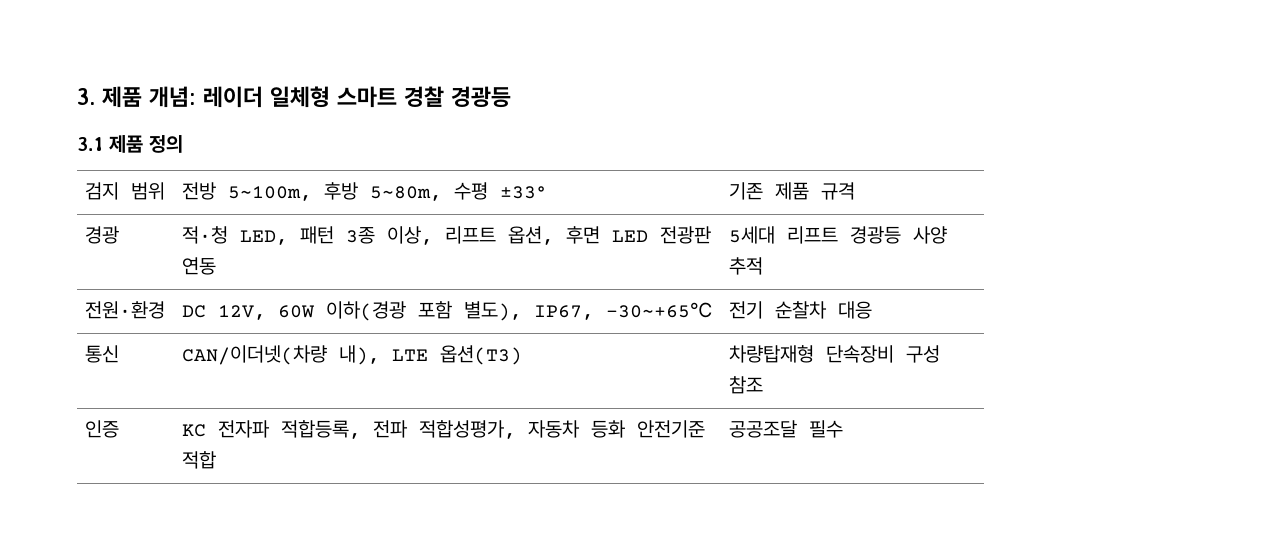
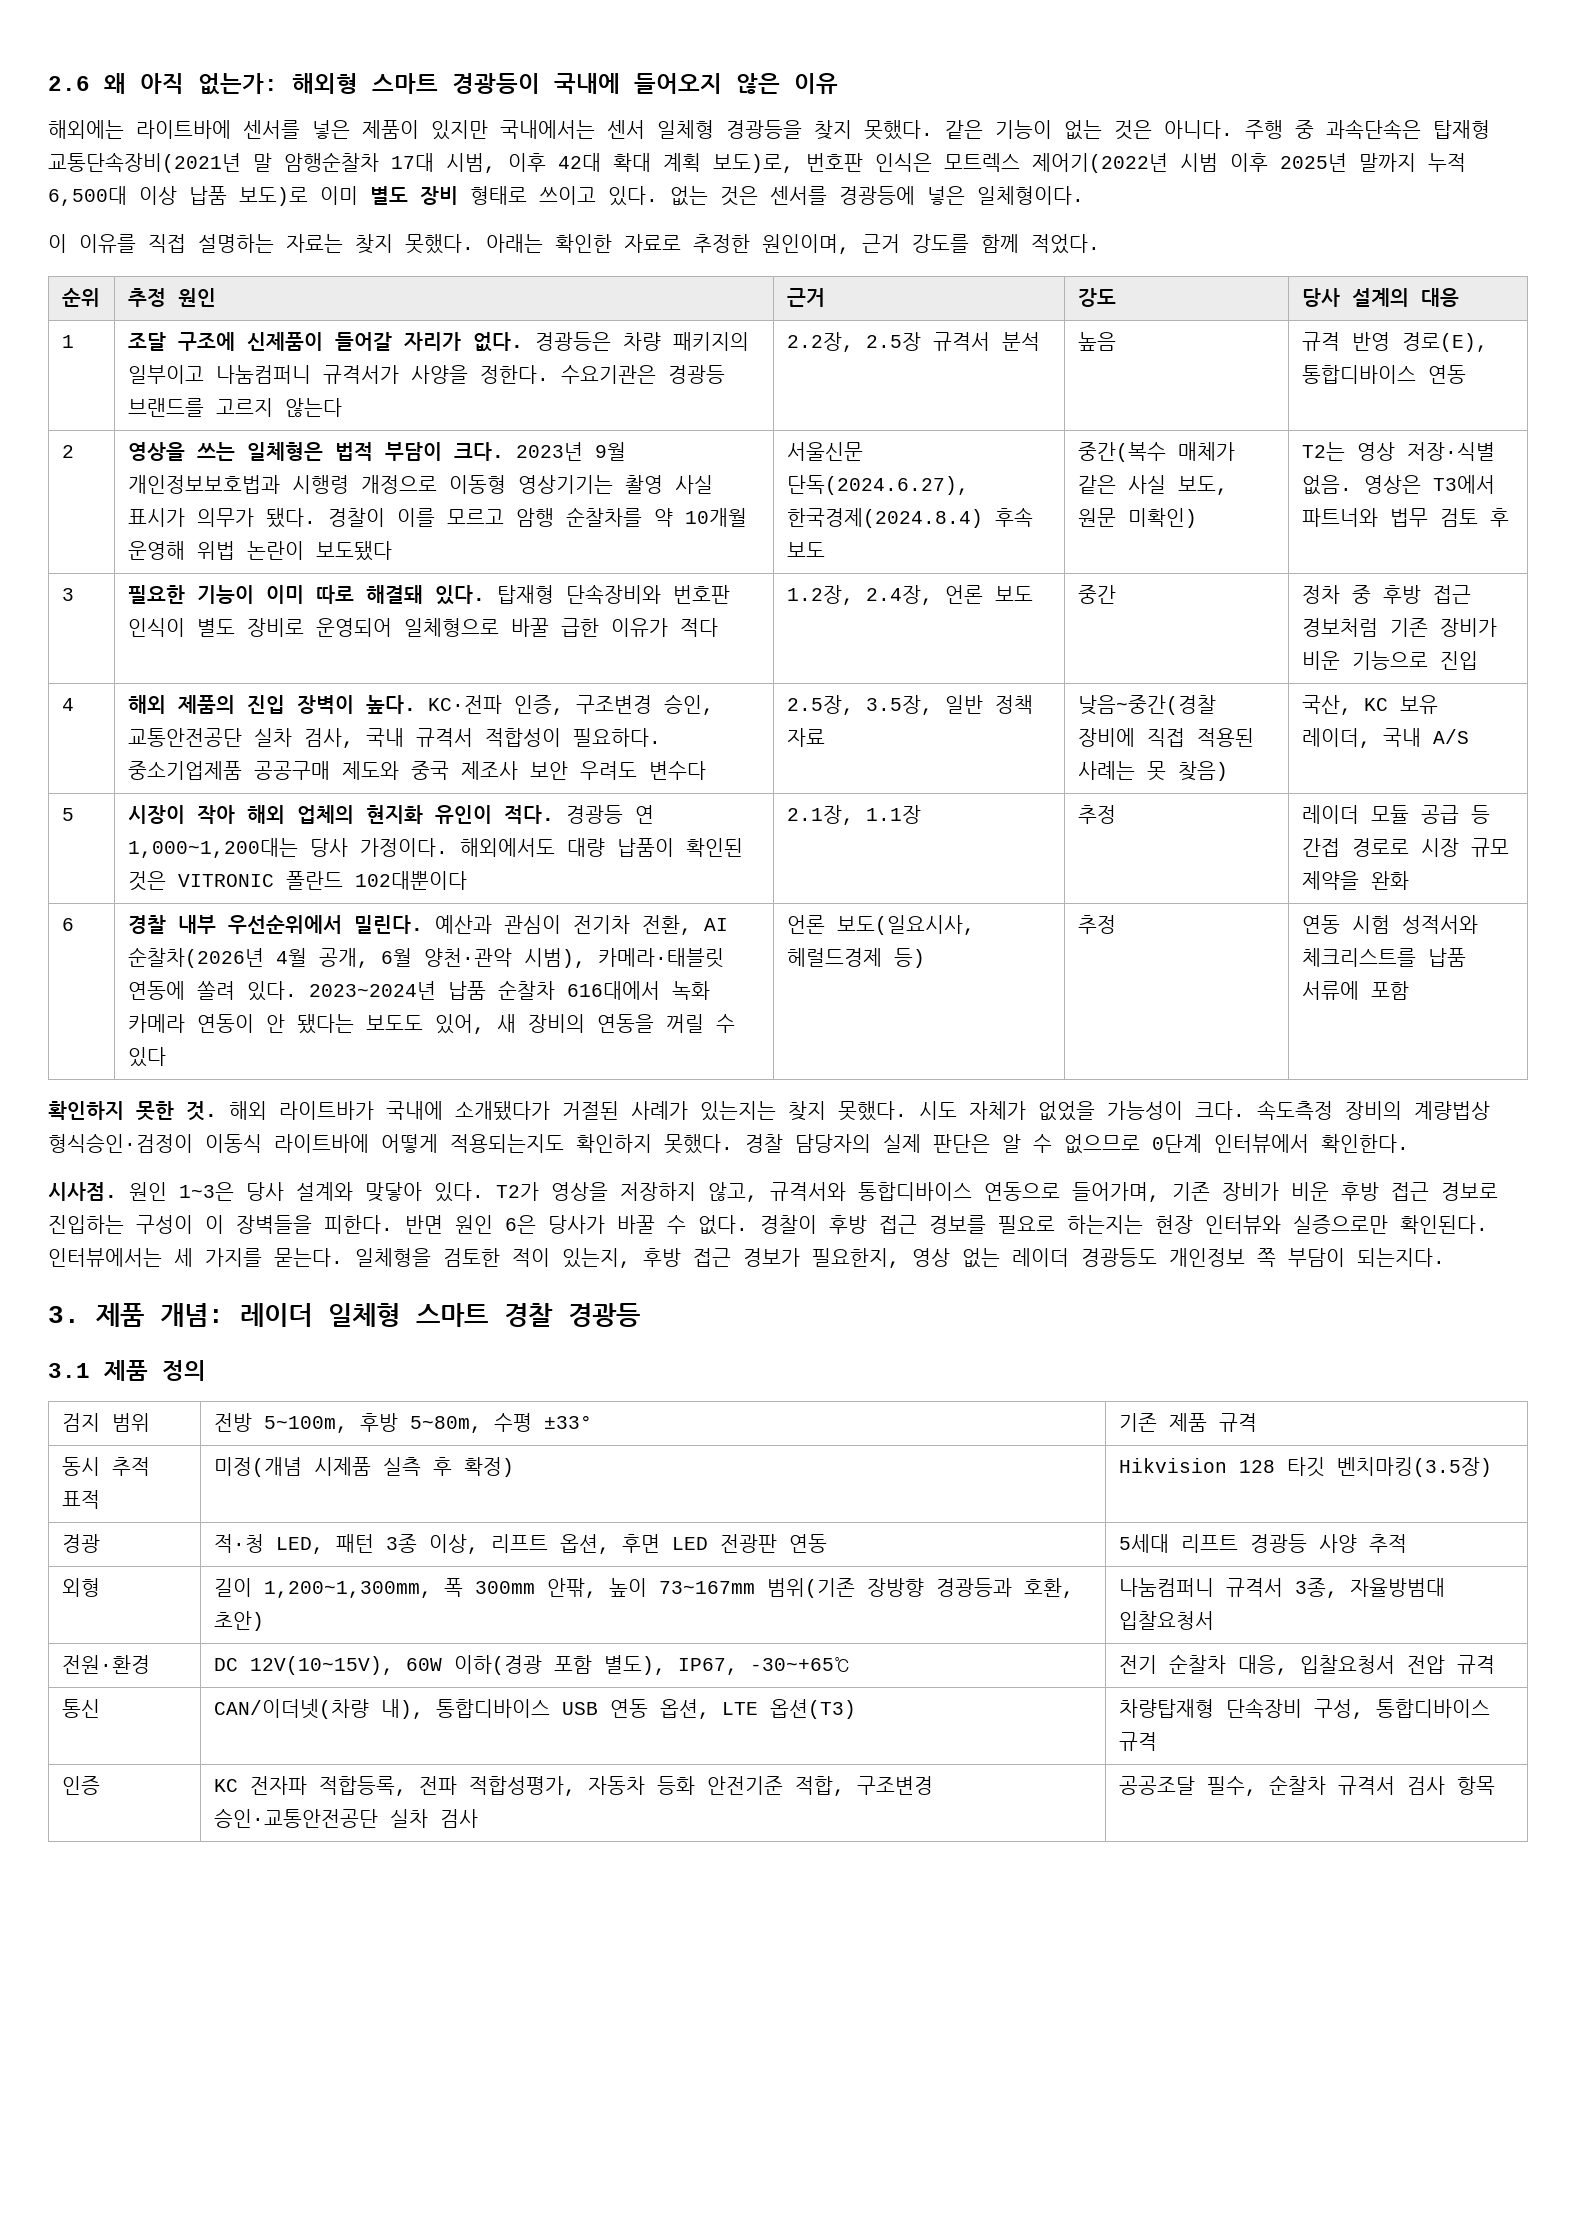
+ 2.6 왜 아직 없는가: 해외형 스마트 경광등이 국내에 들어오지 않은 이유
+ 해외에는 라이트바에 센서를 넣은 제품이 있지만 국내에서는 센서 일체형 경광등을 찾지 못했다. 같은 기능이 없는 것은 아니다. 주행 중 과속단속은 탑재형 교통단속장비(2021년 말 암행순찰차 17대 시범, 이후 42대 확대 계획 보도)로, 번호판 인식은 모트렉스 제어기(2022년 시범 이후 2025년 말까지 누적 6,500대 이상 납품 보도)로 이미 별도 장비 형태로 쓰이고 있다. 없는 것은 센서를 경광등에 넣은 일체형이다.
+ 이 이유를 직접 설명하는 자료는 찾지 못했다. 아래는 확인한 자료로 추정한 원인이며, 근거 강도를 함께 적었다.
+ 순위 | 추정 원인 | 근거 | 강도 | 당사 설계의 대응
+ 1 | 조달 구조에 신제품이 들어갈 자리가 없다. 경광등은 차량 패키지의 일부이고 나눔컴퍼니 규격서가 사양을 정한다. 수요기관은 경광등 브랜드를 고르지 않는다 | 2.2장, 2.5장 규격서 분석 | 높음 | 규격 반영 경로(E), 통합디바이스 연동
+ 2 | 영상을 쓰는 일체형은 법적 부담이 크다. 2023년 9월 개인정보보호법과 시행령 개정으로 이동형 영상기기는 촬영 사실 표시가 의무가 됐다. 경찰이 이를 모르고 암행 순찰차를 약 10개월 운영해 위법 논란이 보도됐다 | 서울신문 단독(2024.6.27), 한국경제(2024.8.4) 후속 보도 | 중간(복수 매체가 같은 사실 보도, 원문 미확인) | T2는 영상 저장·식별 없음. 영상은 T3에서 파트너와 법무 검토 후
+ 3 | 필요한 기능이 이미 따로 해결돼 있다. 탑재형 단속장비와 번호판 인식이 별도 장비로 운영되어 일체형으로 바꿀 급한 이유가 적다 | 1.2장, 2.4장, 언론 보도 | 중간 | 정차 중 후방 접근 경보처럼 기존 장비가 비운 기능으로 진입
+ 4 | 해외 제품의 진입 장벽이 높다. KC·전파 인증, 구조변경 승인, 교통안전공단 실차 검사, 국내 규격서 적합성이 필요하다. 중소기업제품 공공구매 제도와 중국 제조사 보안 우려도 변수다 | 2.5장, 3.5장, 일반 정책 자료 | 낮음~중간(경찰 장비에 직접 적용된 사례는 못 찾음) | 국산, KC 보유 레이더, 국내 A/S
+ 5 | 시장이 작아 해외 업체의 현지화 유인이 적다. 경광등 연 1,000~1,200대는 당사 가정이다. 해외에서도 대량 납품이 확인된 것은 VITRONIC 폴란드 102대뿐이다 | 2.1장, 1.1장 | 추정 | 레이더 모듈 공급 등 간접 경로로 시장 규모 제약을 완화
+ 6 | 경찰 내부 우선순위에서 밀린다. 예산과 관심이 전기차 전환, AI 순찰차(2026년 4월 공개, 6월 양천·관악 시범), 카메라·태블릿 연동에 쏠려 있다. 2023~2024년 납품 순찰차 616대에서 녹화 카메라 연동이 안 됐다는 보도도 있어, 새 장비의 연동을 꺼릴 수 있다 | 언론 보도(일요시사, 헤럴드경제 등) | 추정 | 연동 시험 성적서와 체크리스트를 납품 서류에 포함
+ 확인하지 못한 것. 해외 라이트바가 국내에 소개됐다가 거절된 사례가 있는지는 찾지 못했다. 시도 자체가 없었을 가능성이 크다. 속도측정 장비의 계량법상 형식승인·검정이 이동식 라이트바에 어떻게 적용되는지도 확인하지 못했다. 경찰 담당자의 실제 판단은 알 수 없으므로 0단계 인터뷰에서 확인한다.
+ 시사점. 원인 1~3은 당사 설계와 맞닿아 있다. T2가 영상을 저장하지 않고, 규격서와 통합디바이스 연동으로 들어가며, 기존 장비가 비운 후방 접근 경보로 진입하는 구성이 이 장벽들을 피한다. 반면 원인 6은 당사가 바꿀 수 없다. 경찰이 후방 접근 경보를 필요로 하는지는 현장 인터뷰와 실증으로만 확인된다. 인터뷰에서는 세 가지를 묻는다. 일체형을 검토한 적이 있는지, 후방 접근 경보가 필요한지, 영상 없는 레이더 경광등도 개인정보 쪽 부담이 되는지다.
+ 동시 추적 표적 | 미정(개념 시제품 실측 후 확정) | Hikvision 128 타깃 벤치마킹(3.5장)
+ 외형 | 길이 1,200~1,300mm, 폭 300mm 안팎, 높이 73~167mm 범위(기존 장방향 경광등과 호환, 초안) | 나눔컴퍼니 규격서 3종, 자율방범대 입찰요청서
- 전원·환경 | DC 12V, 60W 이하(경광 포함 별도), IP67, -30~+65℃ | 전기 순찰차 대응
+ 전원·환경 | DC 12V(10~15V), 60W 이하(경광 포함 별도), IP67, -30~+65℃ | 전기 순찰차 대응, 입찰요청서 전압 규격
- 통신 | CAN/이더넷(차량 내), LTE 옵션(T3) | 차량탑재형 단속장비 구성 참조
+ 통신 | CAN/이더넷(차량 내), 통합디바이스 USB 연동 옵션, LTE 옵션(T3) | 차량탑재형 단속장비 구성, 통합디바이스 규격
- 인증 | KC 전자파 적합등록, 전파 적합성평가, 자동차 등화 안전기준 적합 | 공공조달 필수
+ 인증 | KC 전자파 적합등록, 전파 적합성평가, 자동차 등화 안전기준 적합, 구조변경 승인·교통안전공단 실차 검사 | 공공조달 필수, 순찰차 규격서 검사 항목

